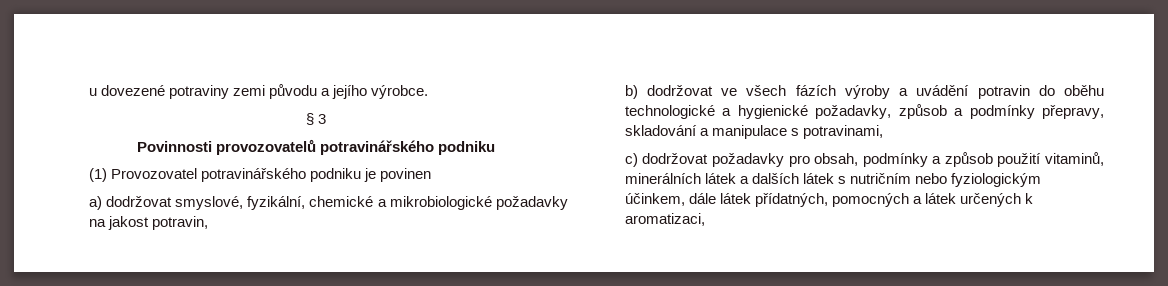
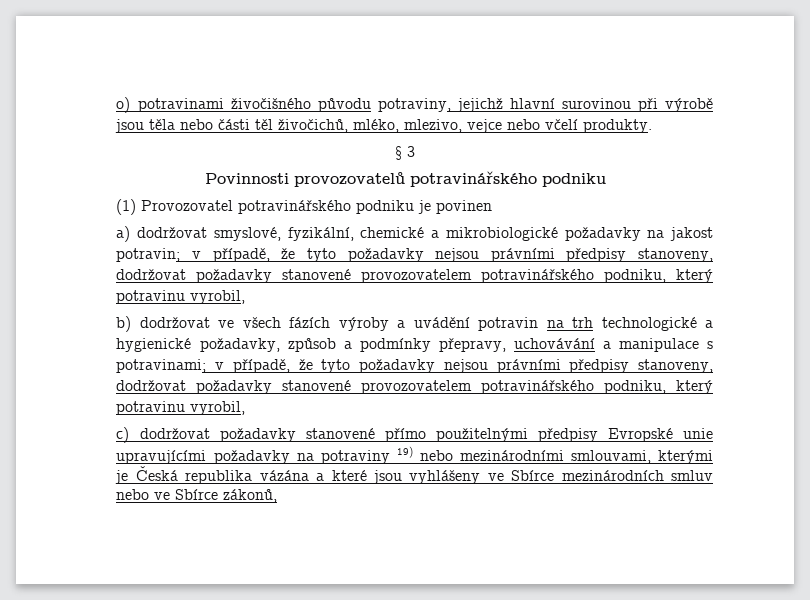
- u dovezené potraviny zemi původu a jejího výrobce.
+ o) potravinami živočišného původu potraviny, jejichž hlavní surovinou při výrobě jsou těla nebo části těl živočichů, mléko, mlezivo, vejce nebo včelí produkty.
- a) dodržovat smyslové, fyzikální, chemické a mikrobiologické požadavky na jakost potravin,
+ a) dodržovat smyslové, fyzikální, chemické a mikrobiologické požadavky na jakost potravin; v případě, že tyto požadavky nejsou právními předpisy stanoveny, dodržovat požadavky stanovené provozovatelem potravinářského podniku, který potravinu vyrobil,
- b) dodržovat ve všech fázích výroby a uvádění potravin do oběhu technologické a hygienické požadavky, způsob a podmínky přepravy, skladování a manipulace s potravinami,
- c) dodržovat požadavky pro obsah, podmínky a způsob použití vitaminů, minerálních látek a dalších látek s nutričním nebo fyziologickým účinkem, dále látek přídatných, pomocných a látek určených k aromatizaci,
+ b) dodržovat ve všech fázích výroby a uvádění potravin na trh technologické a hygienické požadavky, způsob a podmínky přepravy, uchovávání a manipulace s potravinami; v případě, že tyto požadavky nejsou právními předpisy stanoveny, dodržovat požadavky stanovené provozovatelem potravinářského podniku, který potravinu vyrobil,
+ c) dodržovat požadavky stanovené přímo použitelnými předpisy Evropské unie upravujícími požadavky na potraviny 19) nebo mezinárodními smlouvami, kterými je Česká republika vázána a které jsou vyhlášeny ve Sbírce mezinárodních smluv nebo ve Sbírce zákonů,

